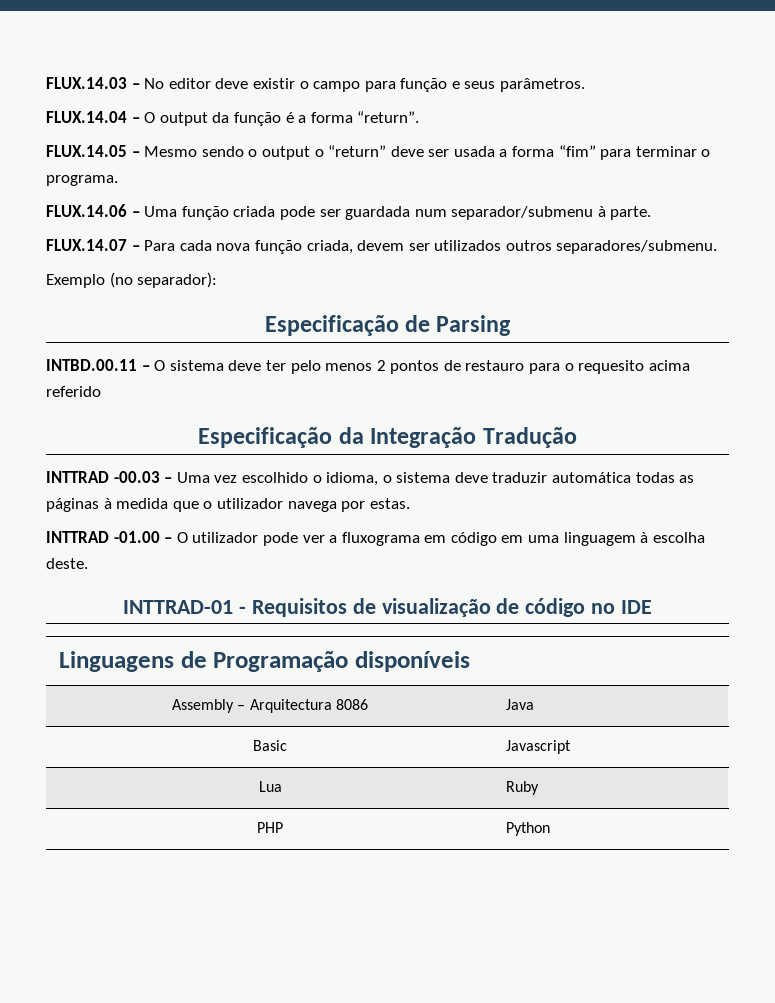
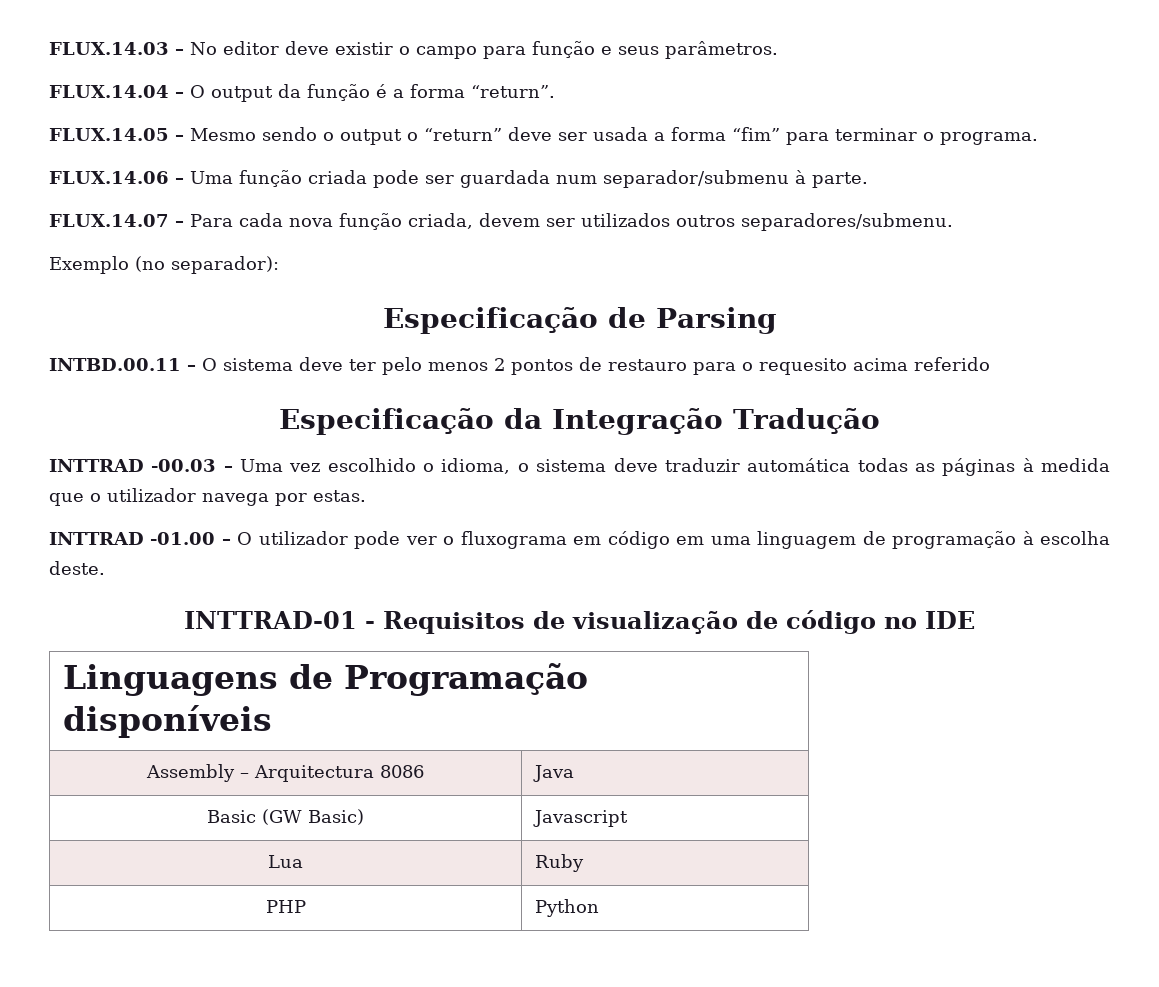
- INTTRAD -01.00 – O utilizador pode ver a fluxograma em código em uma linguagem à escolha deste.
+ INTTRAD -01.00 – O utilizador pode ver o fluxograma em código em uma linguagem de programação à escolha deste.
- Basic | Javascript
+ Basic (GW Basic) | Javascript

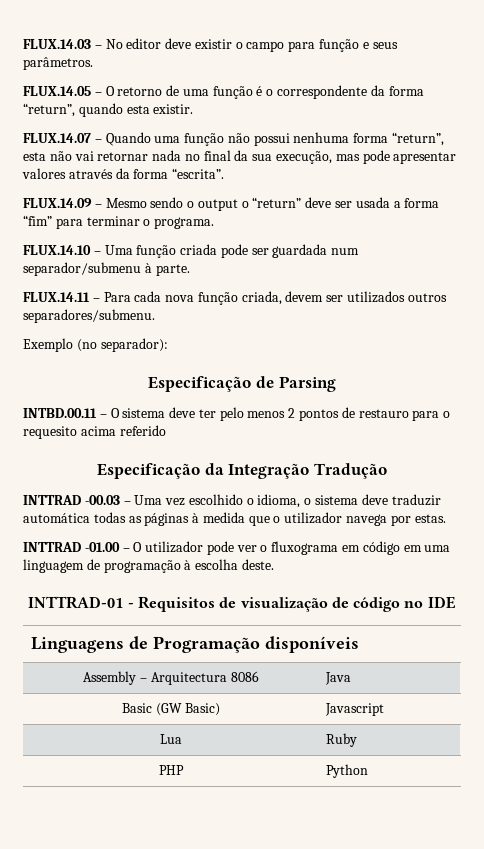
- FLUX.14.04 – O output da função é a forma “return”.
- FLUX.14.05 – Mesmo sendo o output o “return” deve ser usada a forma “fim” para terminar o programa.
+ FLUX.14.05 – O retorno de uma função é o correspondente da forma “return”, quando esta existir.
+ FLUX.14.07 – Quando uma função não possui nenhuma forma “return”, esta não vai retornar nada no final da sua execução, mas pode apresentar valores através da forma “escrita”.
+ FLUX.14.09 – Mesmo sendo o output o “return” deve ser usada a forma “fim” para terminar o programa.
- FLUX.14.06 – Uma função criada pode ser guardada num separador/submenu à parte.
+ FLUX.14.10 – Uma função criada pode ser guardada num separador/submenu à parte.
- FLUX.14.07 – Para cada nova função criada, devem ser utilizados outros separadores/submenu.
+ FLUX.14.11 – Para cada nova função criada, devem ser utilizados outros separadores/submenu.

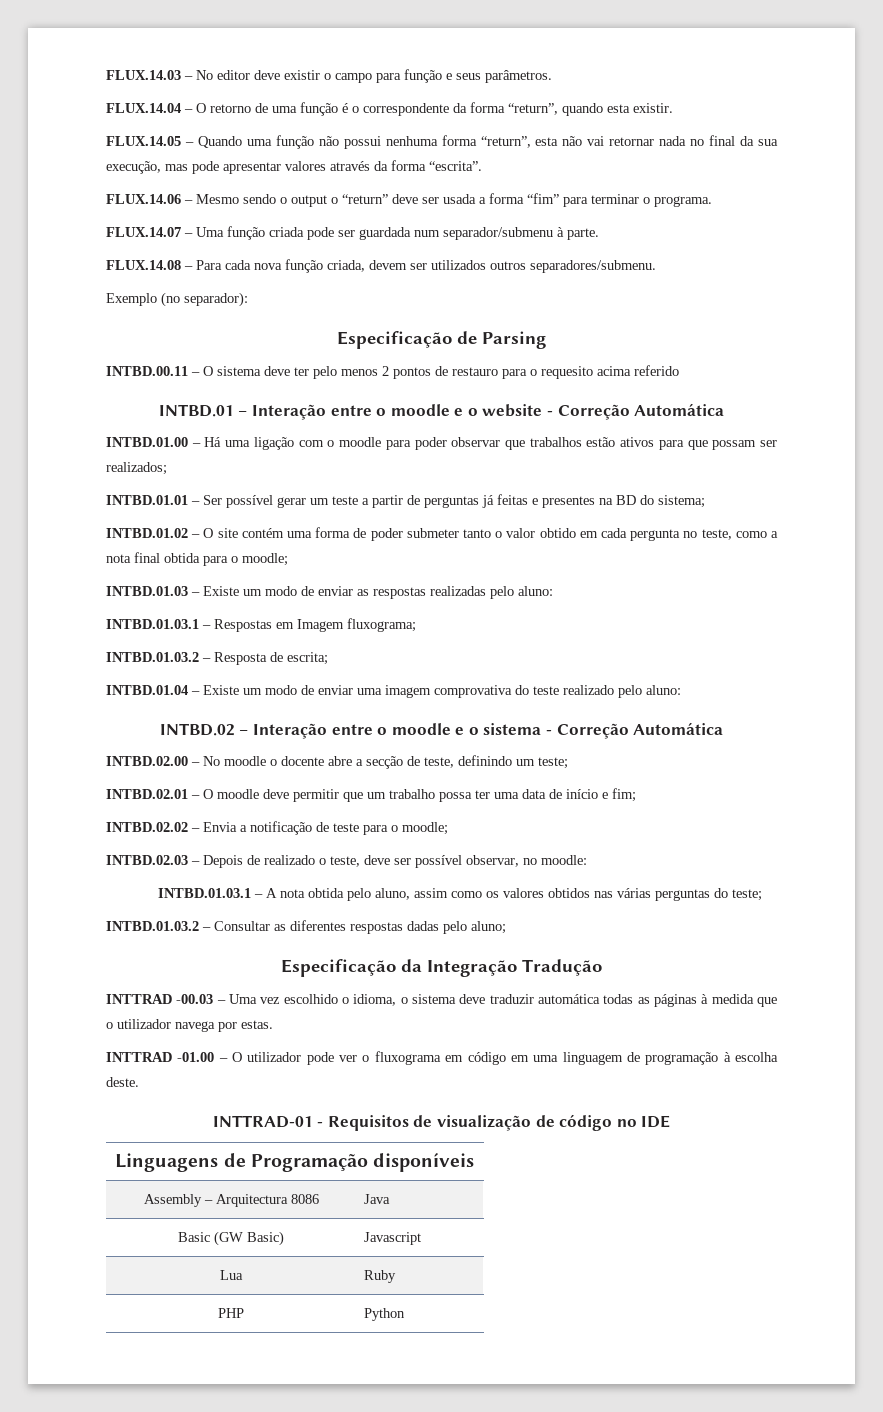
- FLUX.14.05 – O retorno de uma função é o correspondente da forma “return”, quando esta existir.
+ FLUX.14.04 – O retorno de uma função é o correspondente da forma “return”, quando esta existir.
- FLUX.14.07 – Quando uma função não possui nenhuma forma “return”, esta não vai retornar nada no final da sua execução, mas pode apresentar valores através da forma “escrita”.
+ FLUX.14.05 – Quando uma função não possui nenhuma forma “return”, esta não vai retornar nada no final da sua execução, mas pode apresentar valores através da forma “escrita”.
- FLUX.14.09 – Mesmo sendo o output o “return” deve ser usada a forma “fim” para terminar o programa.
+ FLUX.14.06 – Mesmo sendo o output o “return” deve ser usada a forma “fim” para terminar o programa.
- FLUX.14.10 – Uma função criada pode ser guardada num separador/submenu à parte.
+ FLUX.14.07 – Uma função criada pode ser guardada num separador/submenu à parte.
- FLUX.14.11 – Para cada nova função criada, devem ser utilizados outros separadores/submenu.
+ FLUX.14.08 – Para cada nova função criada, devem ser utilizados outros separadores/submenu.
+ INTBD.01 – Interação entre o moodle e o website - Correção Automática
+ INTBD.01.00 – Há uma ligação com o moodle para poder observar que trabalhos estão ativos para que possam ser realizados;
+ INTBD.01.01 – Ser possível gerar um teste a partir de perguntas já feitas e presentes na BD do sistema;
+ INTBD.01.02 – O site contém uma forma de poder submeter tanto o valor obtido em cada pergunta no teste, como a nota final obtida para o moodle;
+ INTBD.01.03 – Existe um modo de enviar as respostas realizadas pelo aluno:
+ INTBD.01.03.1 – Respostas em Imagem fluxograma;
+ INTBD.01.03.2 – Resposta de escrita;
+ INTBD.01.04 – Existe um modo de enviar uma imagem comprovativa do teste realizado pelo aluno:
+ INTBD.02 – Interação entre o moodle e o sistema - Correção Automática
+ INTBD.02.00 – No moodle o docente abre a secção de teste, definindo um teste;
+ INTBD.02.01 – O moodle deve permitir que um trabalho possa ter uma data de início e fim;
+ INTBD.02.02 – Envia a notificação de teste para o moodle;
+ INTBD.02.03 – Depois de realizado o teste, deve ser possível observar, no moodle:
+ INTBD.01.03.1 – A nota obtida pelo aluno, assim como os valores obtidos nas várias perguntas do teste;
+ INTBD.01.03.2 – Consultar as diferentes respostas dadas pelo aluno;

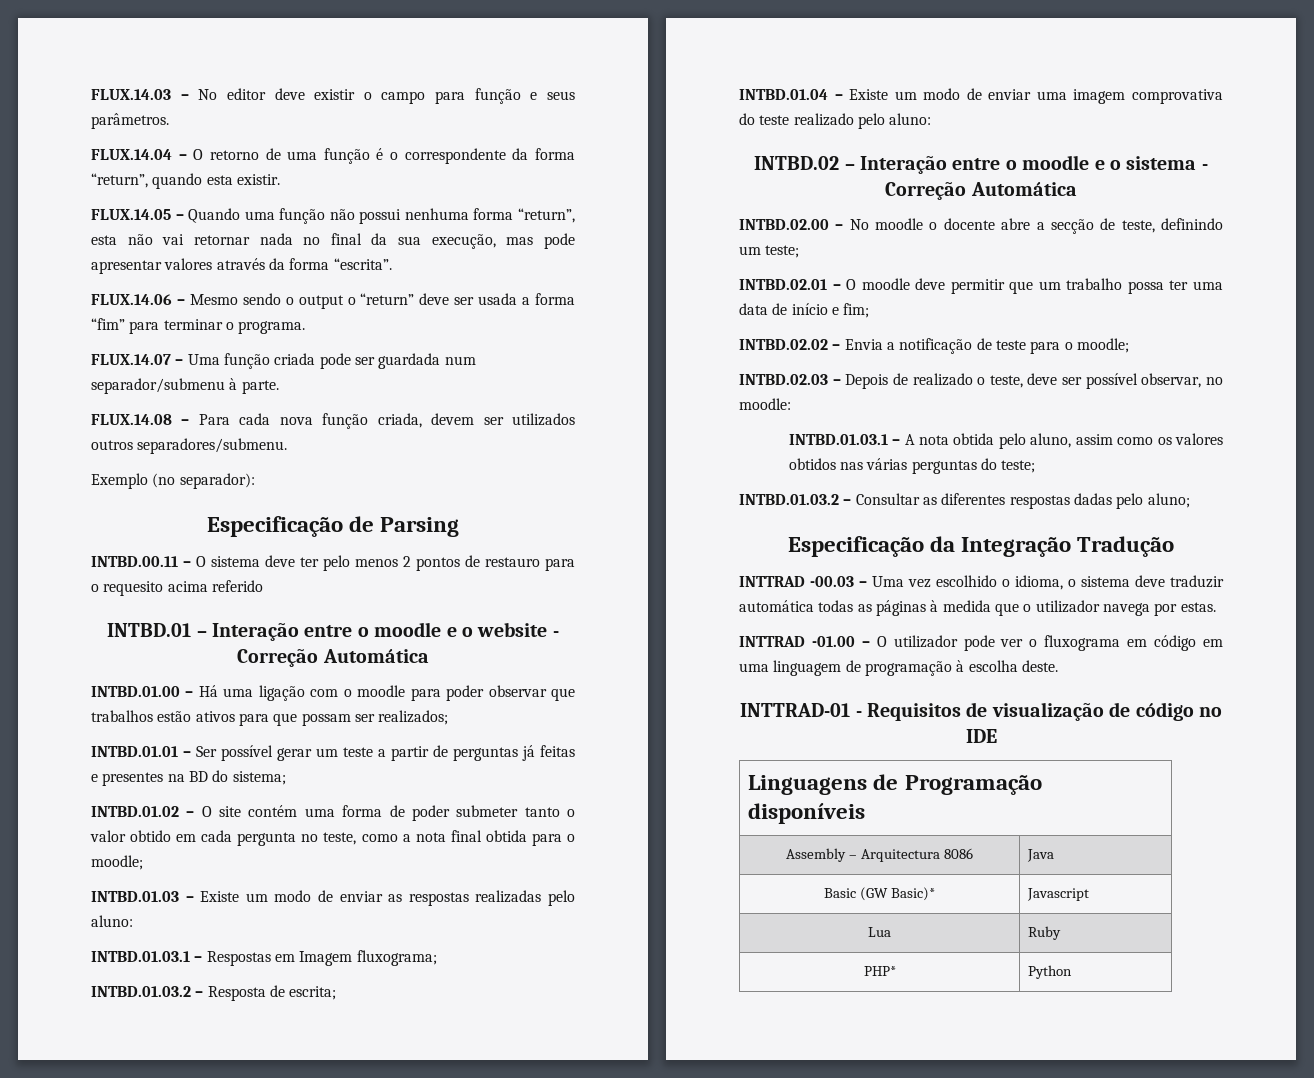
- Basic (GW Basic) | Javascript
+ Basic (GW Basic)* | Javascript
- PHP | Python
+ PHP* | Python

